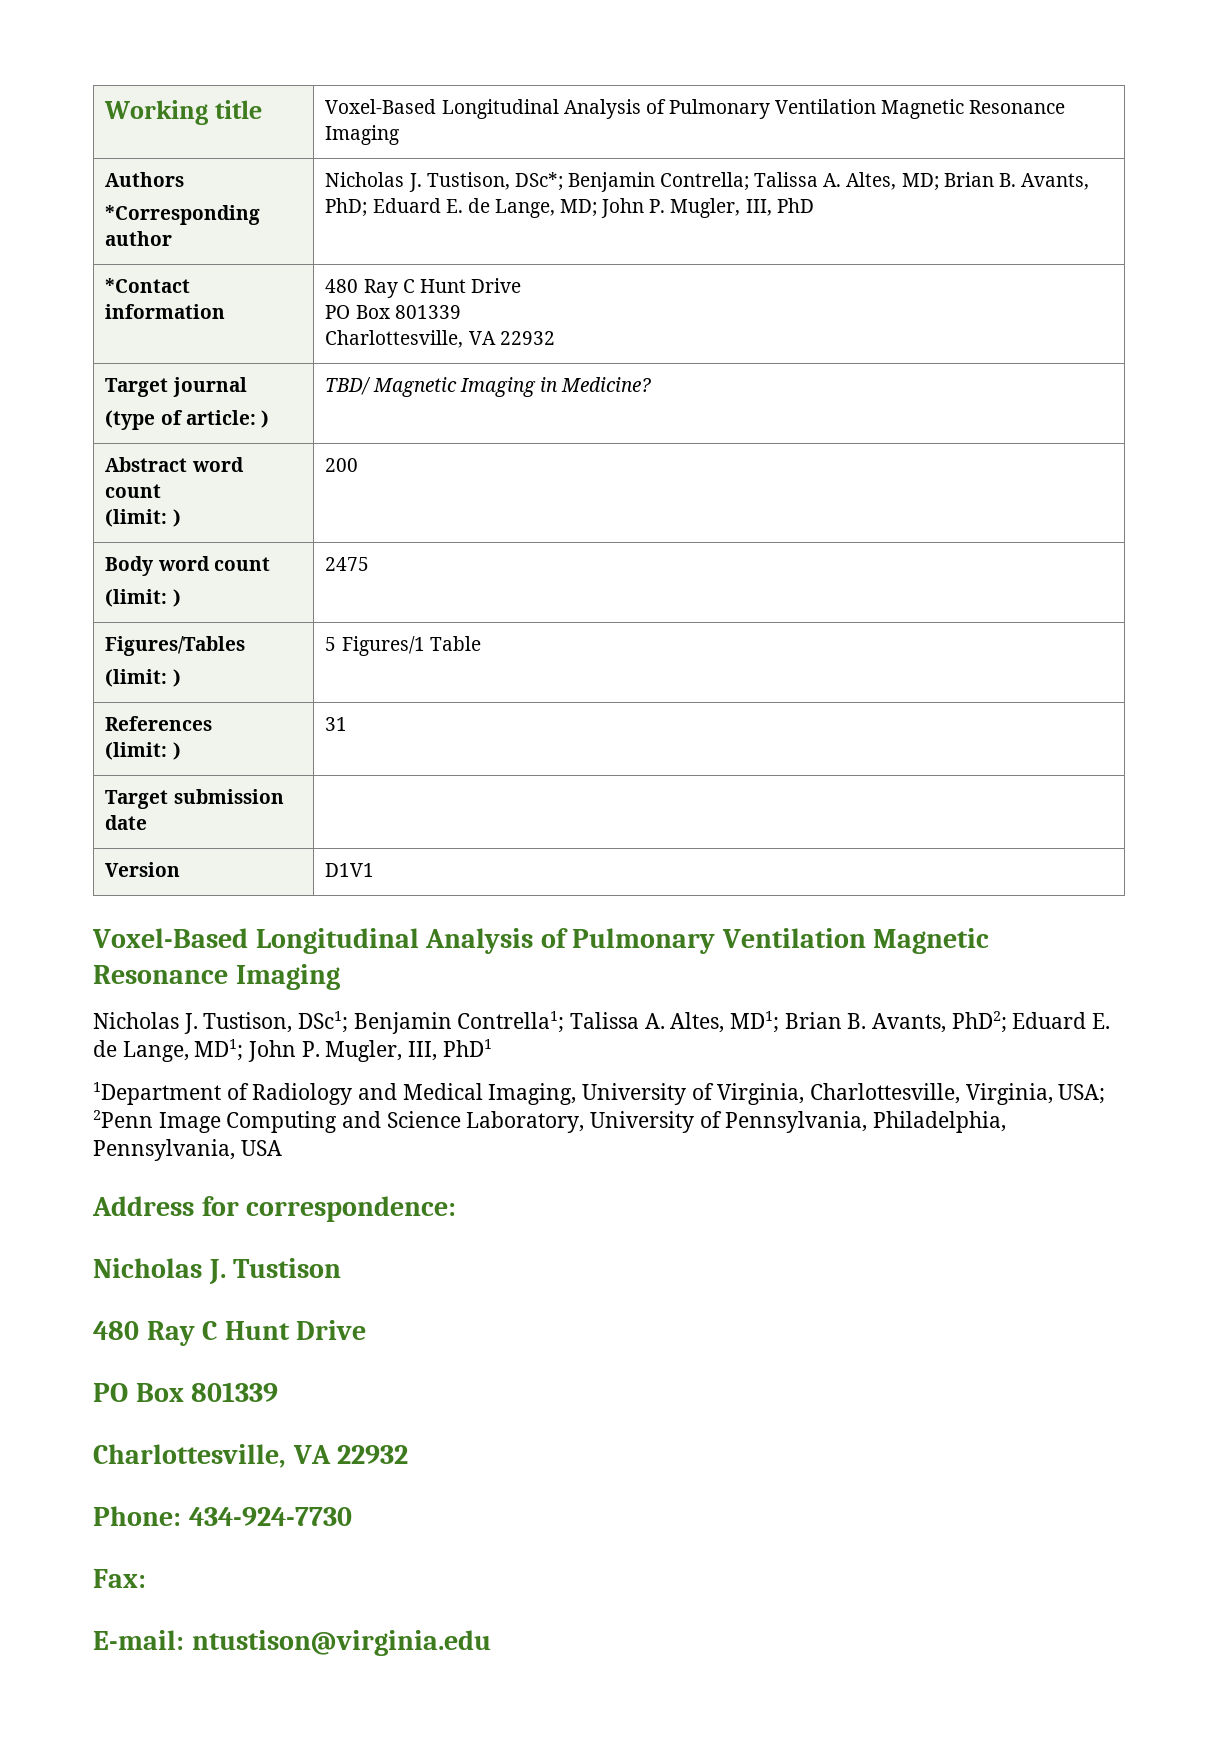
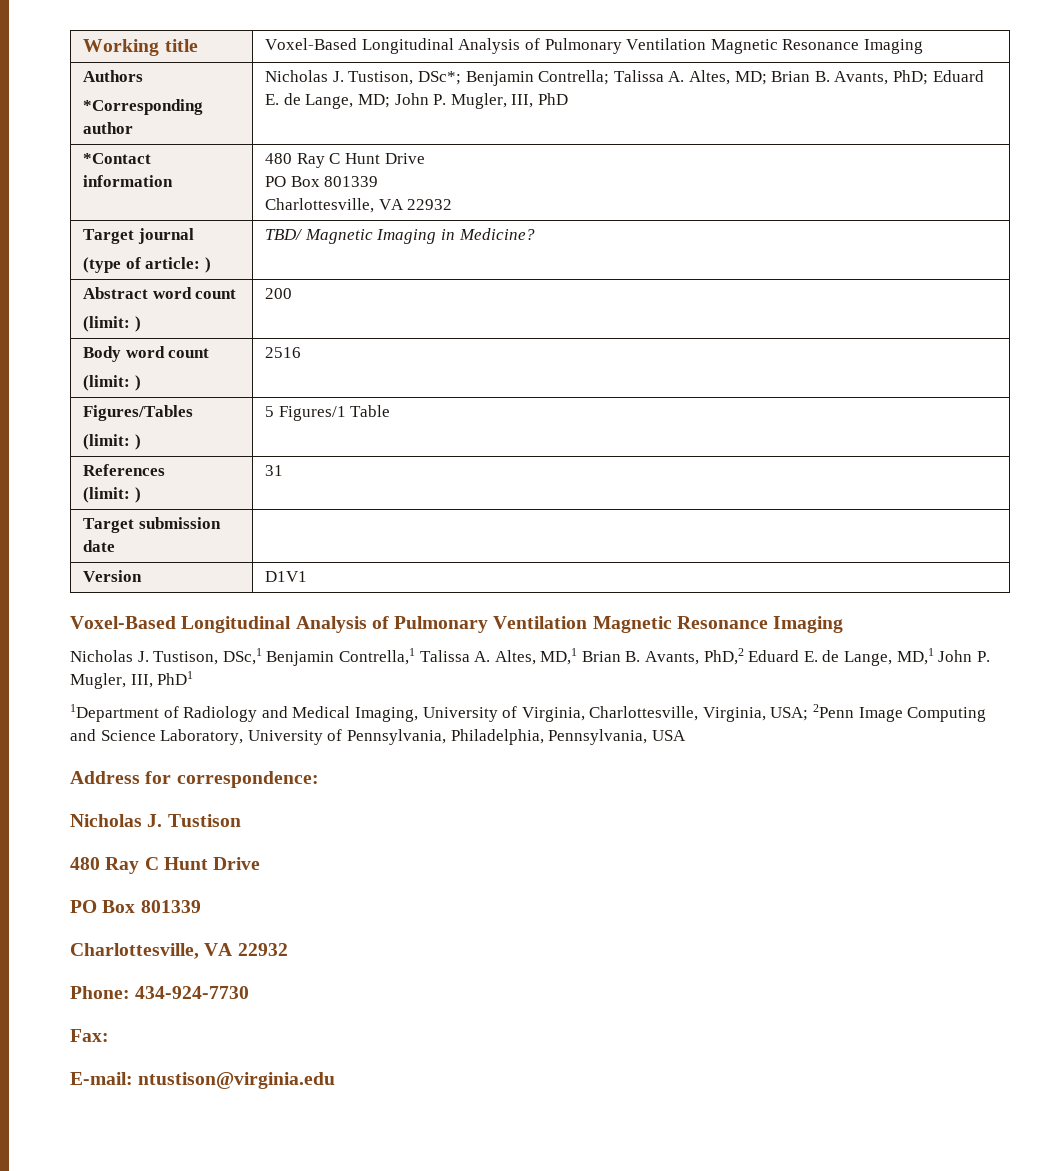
  Body word count
- (limit: ) | 2475
+ (limit: ) | 2516
- Nicholas J. Tustison, DSc1; Benjamin Contrella1; Talissa A. Altes, MD1; Brian B. Avants, PhD2; Eduard E. de Lange, MD1; John P. Mugler, III, PhD1
+ Nicholas J. Tustison, DSc,1 Benjamin Contrella,1 Talissa A. Altes, MD,1 Brian B. Avants, PhD,2 Eduard E. de Lange, MD,1 John P. Mugler, III, PhD1

